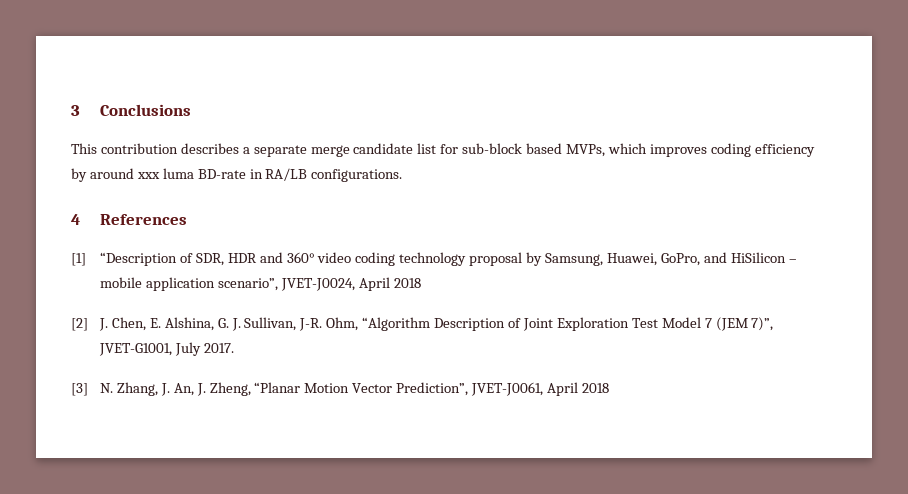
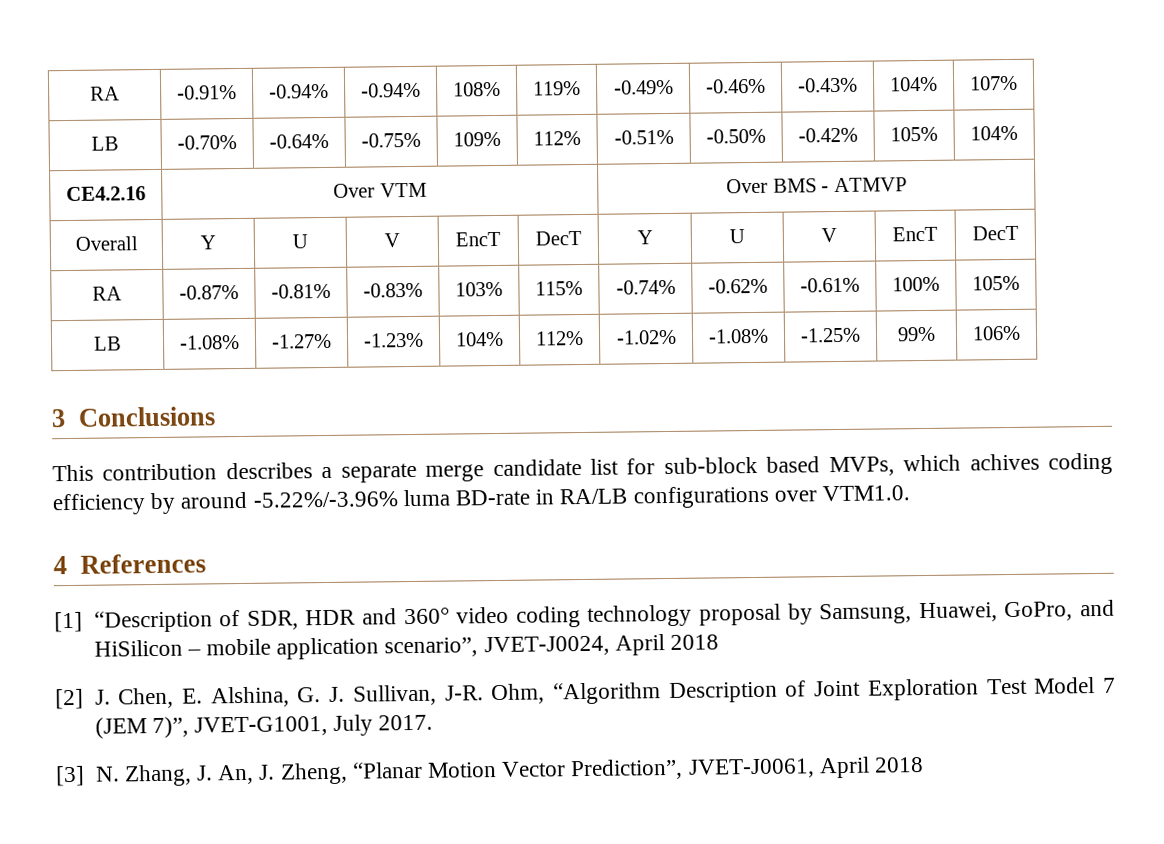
+ RA | -0.91% | -0.94% | -0.94% | 108% | 119% | -0.49% | -0.46% | -0.43% | 104% | 107%
+ LB | -0.70% | -0.64% | -0.75% | 109% | 112% | -0.51% | -0.50% | -0.42% | 105% | 104%
+ CE4.2.16 | Over VTM | Over BMS - ATMVP
+ Overall | Y | U | V | EncT | DecT | Y | U | V | EncT | DecT
+ RA | -0.87% | -0.81% | -0.83% | 103% | 115% | -0.74% | -0.62% | -0.61% | 100% | 105%
+ LB | -1.08% | -1.27% | -1.23% | 104% | 112% | -1.02% | -1.08% | -1.25% | 99% | 106%
- This contribution describes a separate merge candidate list for sub-block based MVPs, which improves coding efficiency by around xxx luma BD-rate in RA/LB configurations.
+ This contribution describes a separate merge candidate list for sub-block based MVPs, which achives coding efficiency by around -5.22%/-3.96% luma BD-rate in RA/LB configurations over VTM1.0.

